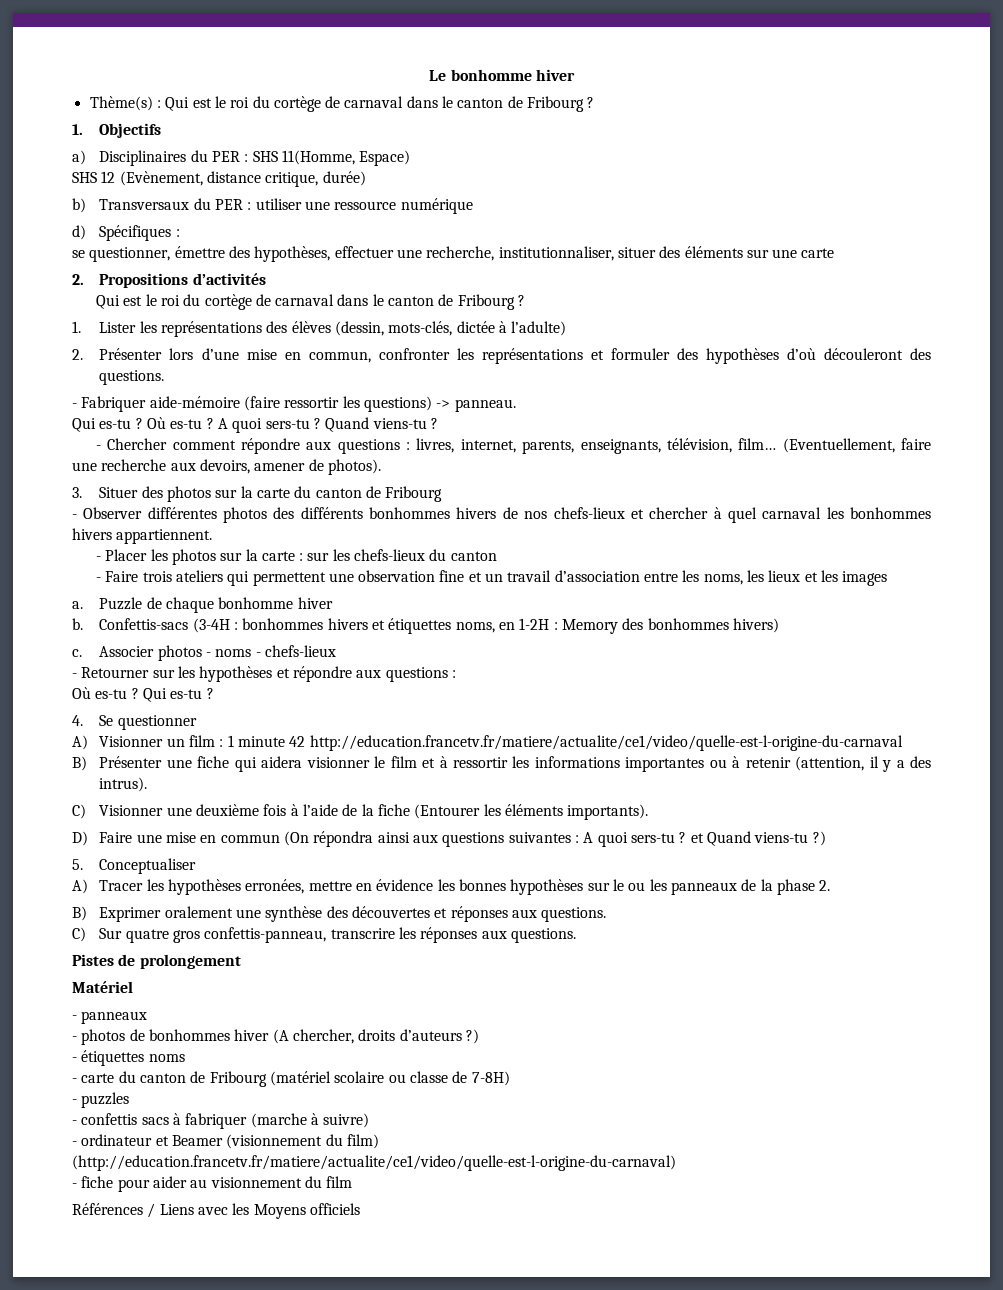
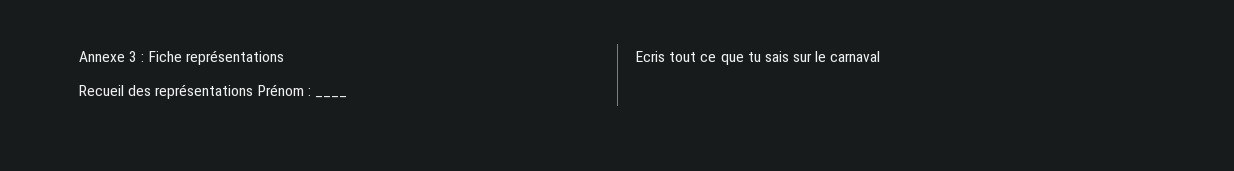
- Le bonhomme hiver
- Thème(s) : Qui est le roi du cortège de carnaval dans le canton de Fribourg ?
- 1. Objectifs
- a) Disciplinaires du PER : SHS 11(Homme, Espace)
- SHS 12 (Evènement, distance critique, durée)
- b) Transversaux du PER : utiliser une ressource numérique
- d) Spécifiques :
- se questionner, émettre des hypothèses, effectuer une recherche, institutionnaliser, situer des éléments sur une carte
- 2. Propositions d’activités
- Qui est le roi du cortège de carnaval dans le canton de Fribourg ?
- 1. Lister les représentations des élèves (dessin, mots-clés, dictée à l’adulte)
- 2. Présenter lors d’une mise en commun, confronter les représentations et formuler des hypothèses d’où découleront des questions.
- - Fabriquer aide-mémoire (faire ressortir les questions) -> panneau.
- Qui es-tu ? Où es-tu ? A quoi sers-tu ? Quand viens-tu ?
- - Chercher comment répondre aux questions : livres, internet, parents, enseignants, télévision, film… (Eventuellement, faire une recherche aux devoirs, amener de photos).
- 3. Situer des photos sur la carte du canton de Fribourg
- - Observer différentes photos des différents bonhommes hivers de nos chefs-lieux et chercher à quel carnaval les bonhommes hivers appartiennent.
- - Placer les photos sur la carte : sur les chefs-lieux du canton
- - Faire trois ateliers qui permettent une observation fine et un travail d’association entre les noms, les lieux et les images
- a. Puzzle de chaque bonhomme hiver
- b. Confettis-sacs (3-4H : bonhommes hivers et étiquettes noms, en 1-2H : Memory des bonhommes hivers)
- c. Associer photos - noms - chefs-lieux
- - Retourner sur les hypothèses et répondre aux questions :
- Où es-tu ? Qui es-tu ?
- 4. Se questionner
- A) Visionner un film : 1 minute 42 http://education.francetv.fr/matiere/actualite/ce1/video/quelle-est-l-origine-du-carnaval
- B) Présenter une fiche qui aidera visionner le film et à ressortir les informations importantes ou à retenir (attention, il y a des intrus).
- C) Visionner une deuxième fois à l’aide de la fiche (Entourer les éléments importants).
- D) Faire une mise en commun (On répondra ainsi aux questions suivantes : A quoi sers-tu ? et Quand viens-tu ?)
- 5. Conceptualiser
- A) Tracer les hypothèses erronées, mettre en évidence les bonnes hypothèses sur le ou les panneaux de la phase 2.
- B) Exprimer oralement une synthèse des découvertes et réponses aux questions.
- C) Sur quatre gros confettis-panneau, transcrire les réponses aux questions.
- Pistes de prolongement
- Matériel
- - panneaux
- - photos de bonhommes hiver (A chercher, droits d’auteurs ?)
- - étiquettes noms
- - carte du canton de Fribourg (matériel scolaire ou classe de 7-8H)
- - puzzles
- - confettis sacs à fabriquer (marche à suivre)
- - ordinateur et Beamer (visionnement du film) (http://education.francetv.fr/matiere/actualite/ce1/video/quelle-est-l-origine-du-carnaval)
- - fiche pour aider au visionnement du film
- Références / Liens avec les Moyens officiels
+ Annexe 3 : Fiche représentations
+ Recueil des représentations Prénom : ____
+ Ecris tout ce que tu sais sur le carnaval

